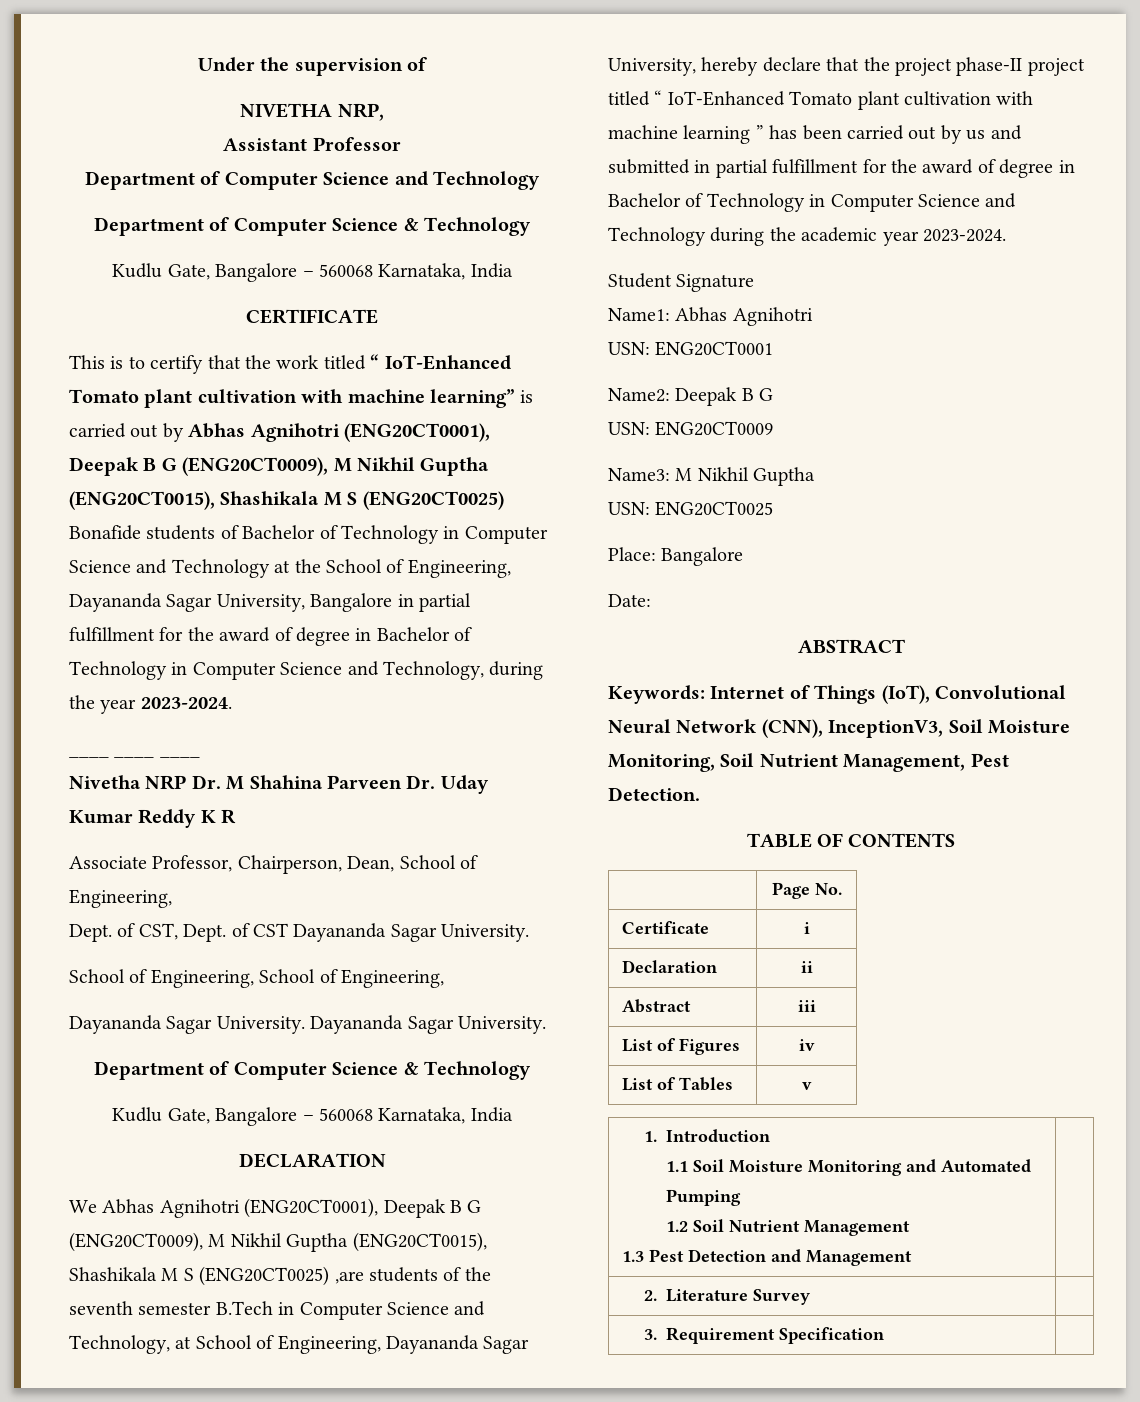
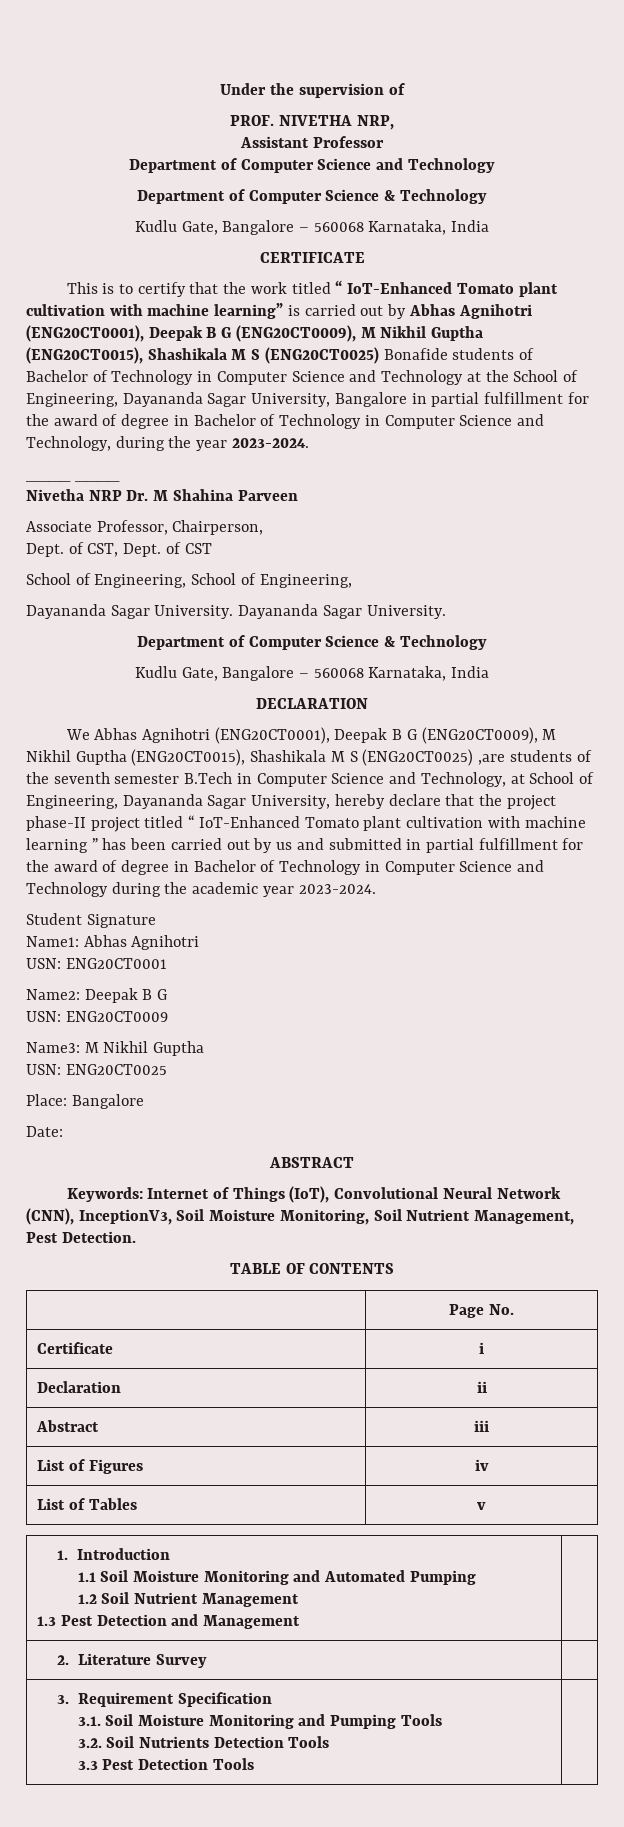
- NIVETHA NRP,
+ PROF. NIVETHA NRP,
- ____ ____ ____
+ ____ ____
- Nivetha NRP Dr. M Shahina Parveen Dr. Uday Kumar Reddy K R
+ Nivetha NRP Dr. M Shahina Parveen
- Associate Professor, Chairperson, Dean, School of Engineering,
+ Associate Professor, Chairperson,
- Dept. of CST, Dept. of CST Dayananda Sagar University.
+ Dept. of CST, Dept. of CST
- 3. Requirement Specification |
+ 3. Requirement Specification
+ 3.1. Soil Moisture Monitoring and Pumping Tools
+ 3.2. Soil Nutrients Detection Tools
+ 3.3 Pest Detection Tools |

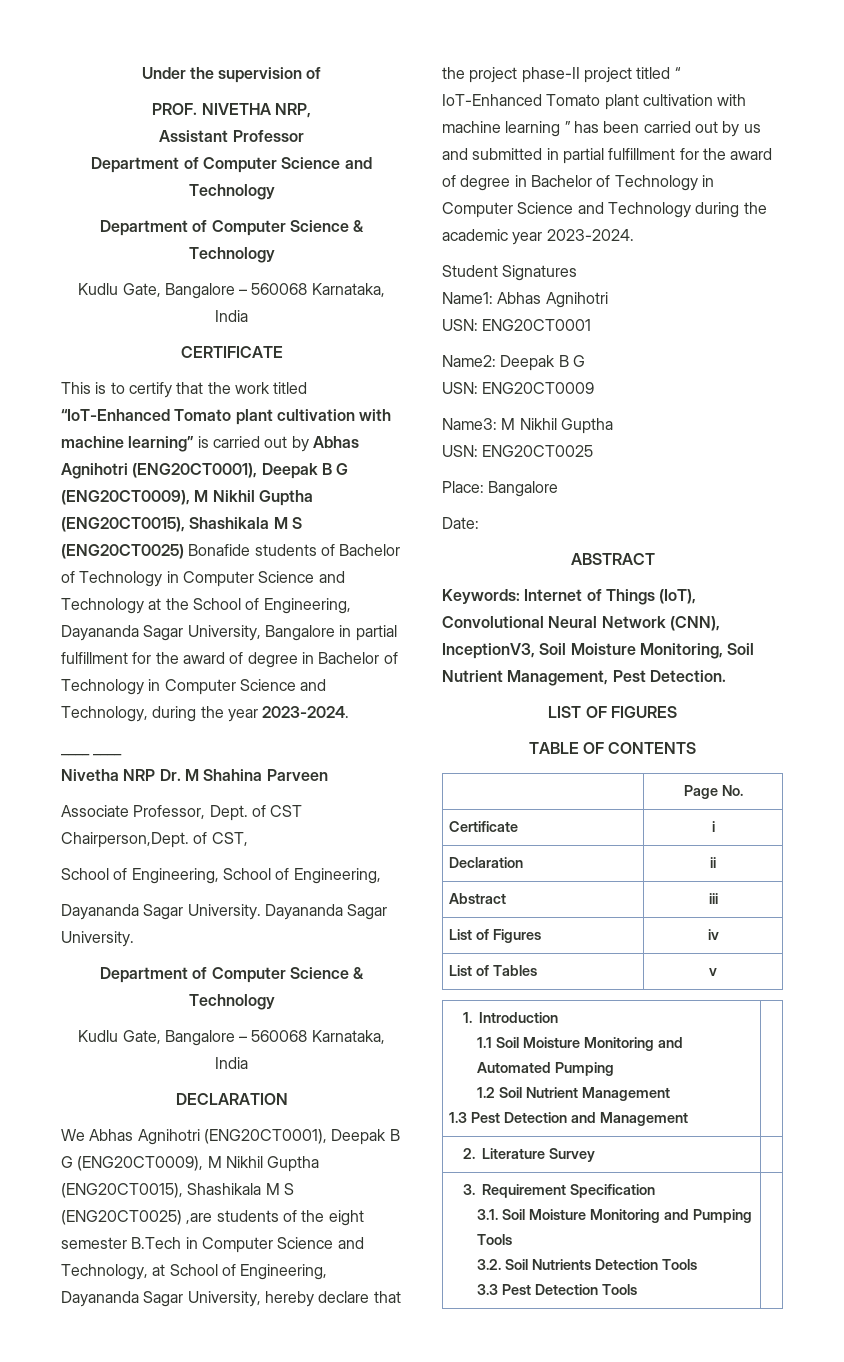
- This is to certify that the work titled “ IoT-Enhanced Tomato plant cultivation with machine learning” is carried out by Abhas Agnihotri (ENG20CT0001), Deepak B G (ENG20CT0009), M Nikhil Guptha (ENG20CT0015), Shashikala M S (ENG20CT0025) Bonafide students of Bachelor of Technology in Computer Science and Technology at the School of Engineering, Dayananda Sagar University, Bangalore in partial fulfillment for the award of degree in Bachelor of Technology in Computer Science and Technology, during the year 2023-2024.
+ This is to certify that the work titled “IoT-Enhanced Tomato plant cultivation with machine learning” is carried out by Abhas Agnihotri (ENG20CT0001), Deepak B G (ENG20CT0009), M Nikhil Guptha (ENG20CT0015), Shashikala M S (ENG20CT0025) Bonafide students of Bachelor of Technology in Computer Science and Technology at the School of Engineering, Dayananda Sagar University, Bangalore in partial fulfillment for the award of degree in Bachelor of Technology in Computer Science and Technology, during the year 2023-2024.
- Associate Professor, Chairperson,
- Dept. of CST, Dept. of CST
+ Associate Professor, Dept. of CST Chairperson,Dept. of CST,
- We Abhas Agnihotri (ENG20CT0001), Deepak B G (ENG20CT0009), M Nikhil Guptha (ENG20CT0015), Shashikala M S (ENG20CT0025) ,are students of the seventh semester B.Tech in Computer Science and Technology, at School of Engineering, Dayananda Sagar University, hereby declare that the project phase-II project titled “ IoT-Enhanced Tomato plant cultivation with machine learning ” has been carried out by us and submitted in partial fulfillment for the award of degree in Bachelor of Technology in Computer Science and Technology during the academic year 2023-2024.
+ We Abhas Agnihotri (ENG20CT0001), Deepak B G (ENG20CT0009), M Nikhil Guptha (ENG20CT0015), Shashikala M S (ENG20CT0025) ,are students of the eight semester B.Tech in Computer Science and Technology, at School of Engineering, Dayananda Sagar University, hereby declare that the project phase-II project titled “ IoT-Enhanced Tomato plant cultivation with machine learning ” has been carried out by us and submitted in partial fulfillment for the award of degree in Bachelor of Technology in Computer Science and Technology during the academic year 2023-2024.
- Student Signature
+ Student Signatures
+ LIST OF FIGURES

